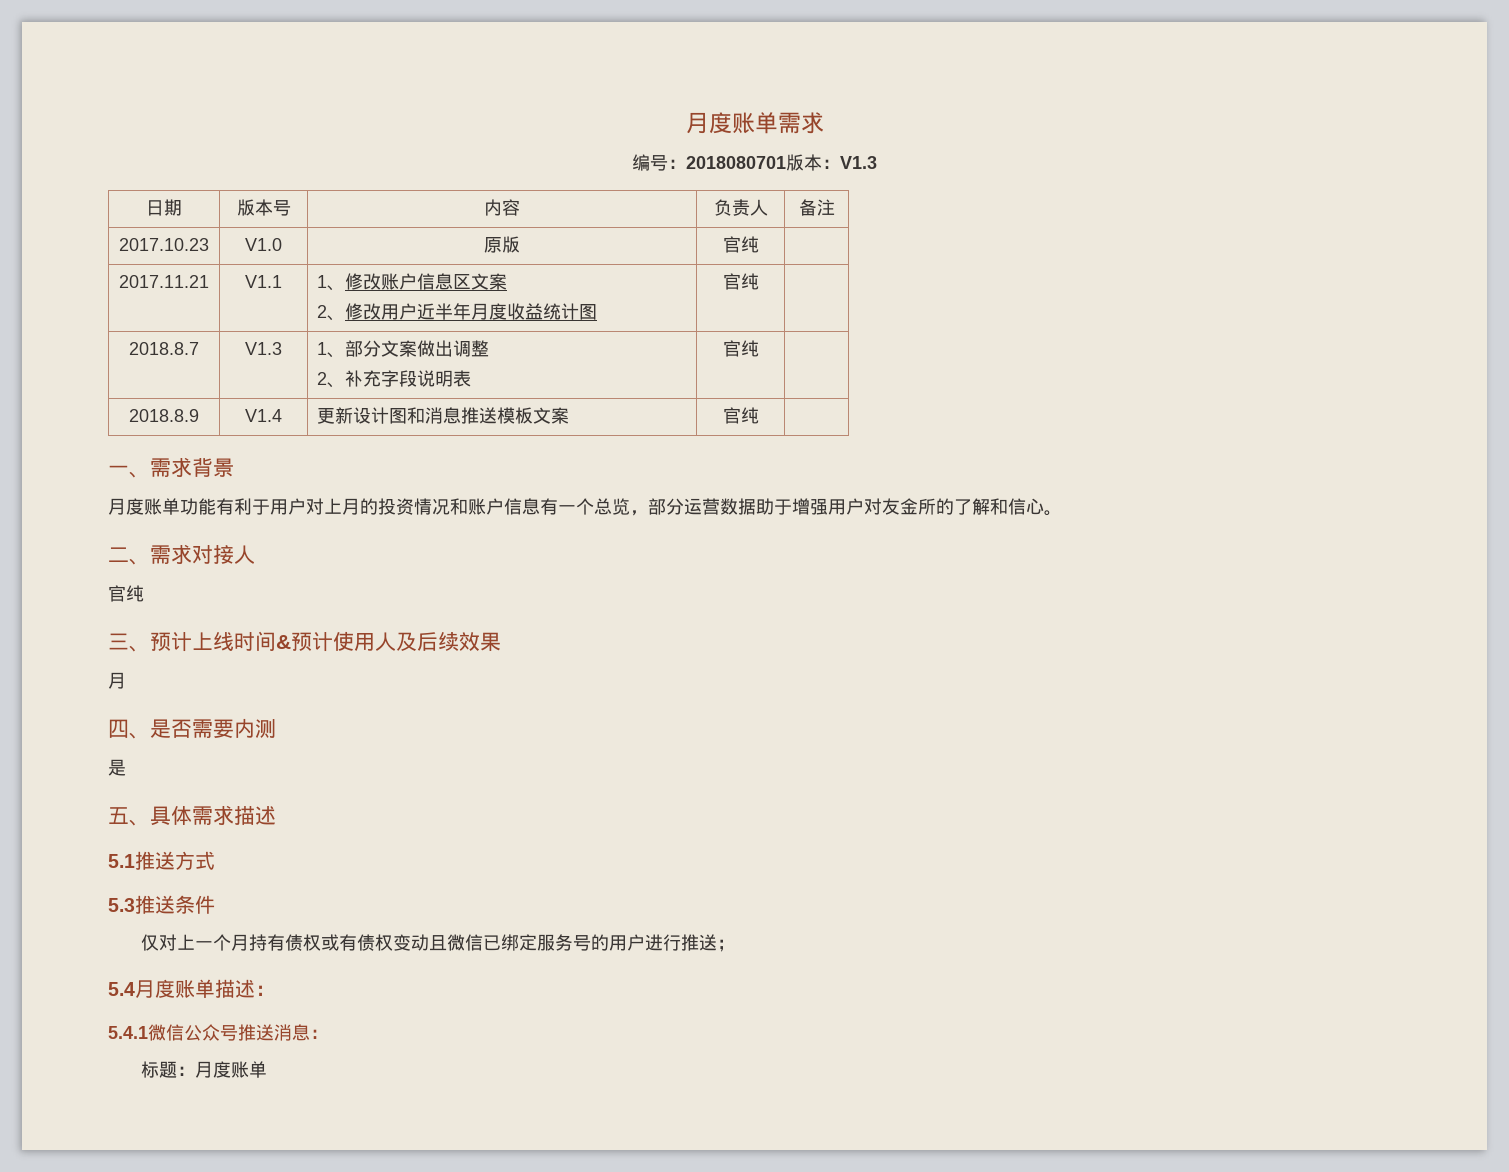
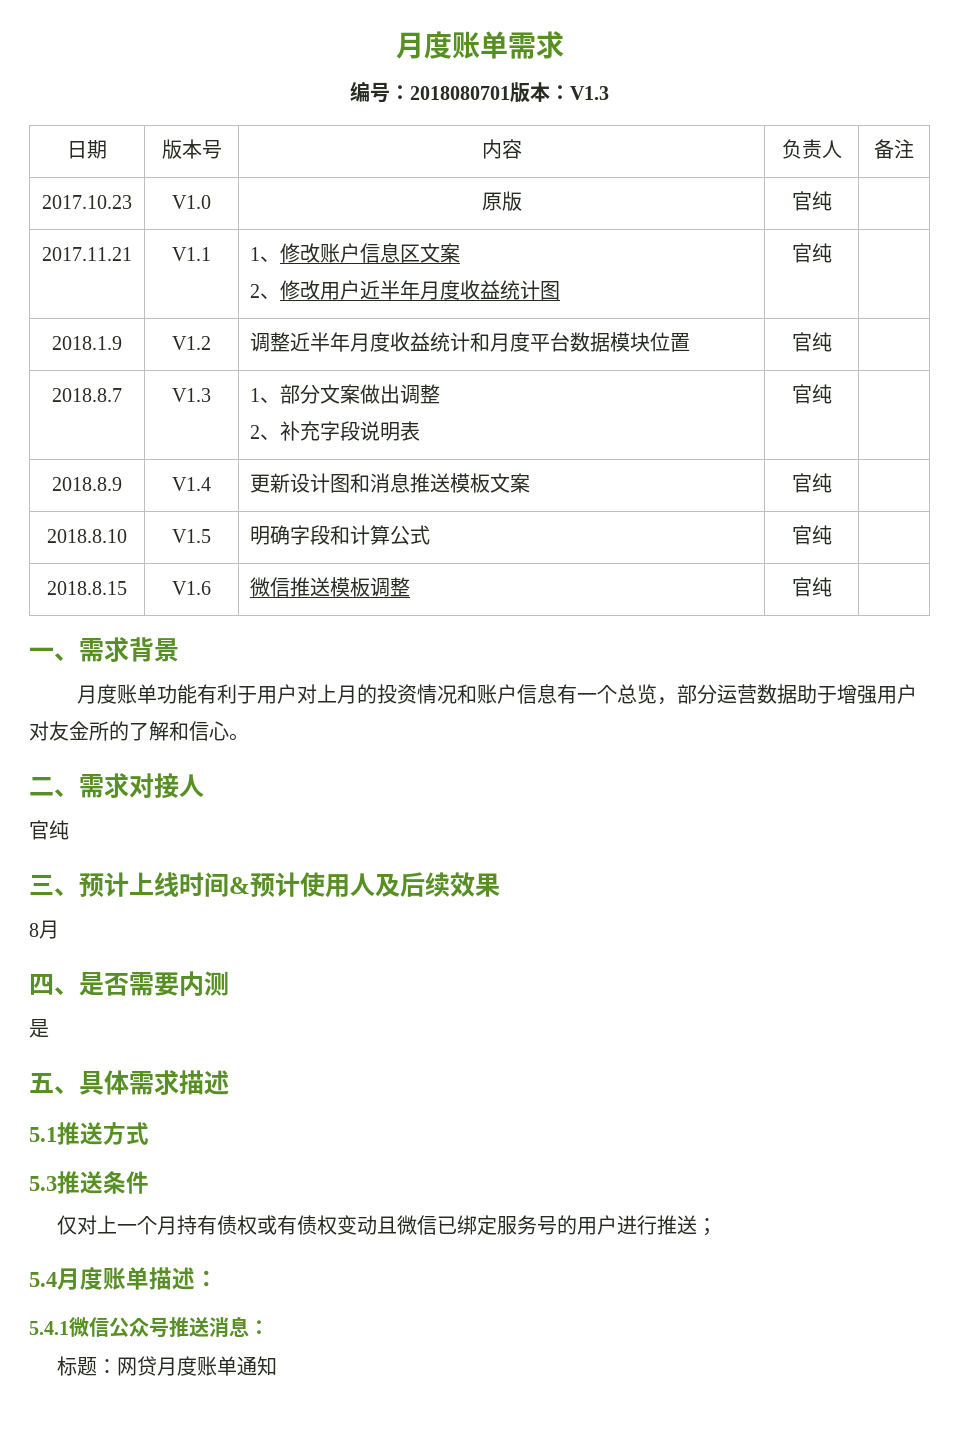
+ 2018.1.9 | V1.2 | 调整近半年月度收益统计和月度平台数据模块位置 | 官纯 |
+ 2018.8.10 | V1.5 | 明确字段和计算公式 | 官纯 |
+ 2018.8.15 | V1.6 | 微信推送模板调整 | 官纯 |
  三、预计上线时间&预计使用人及后续效果
- 月
+ 8月
- 标题：月度账单
+ 标题：网贷月度账单通知

